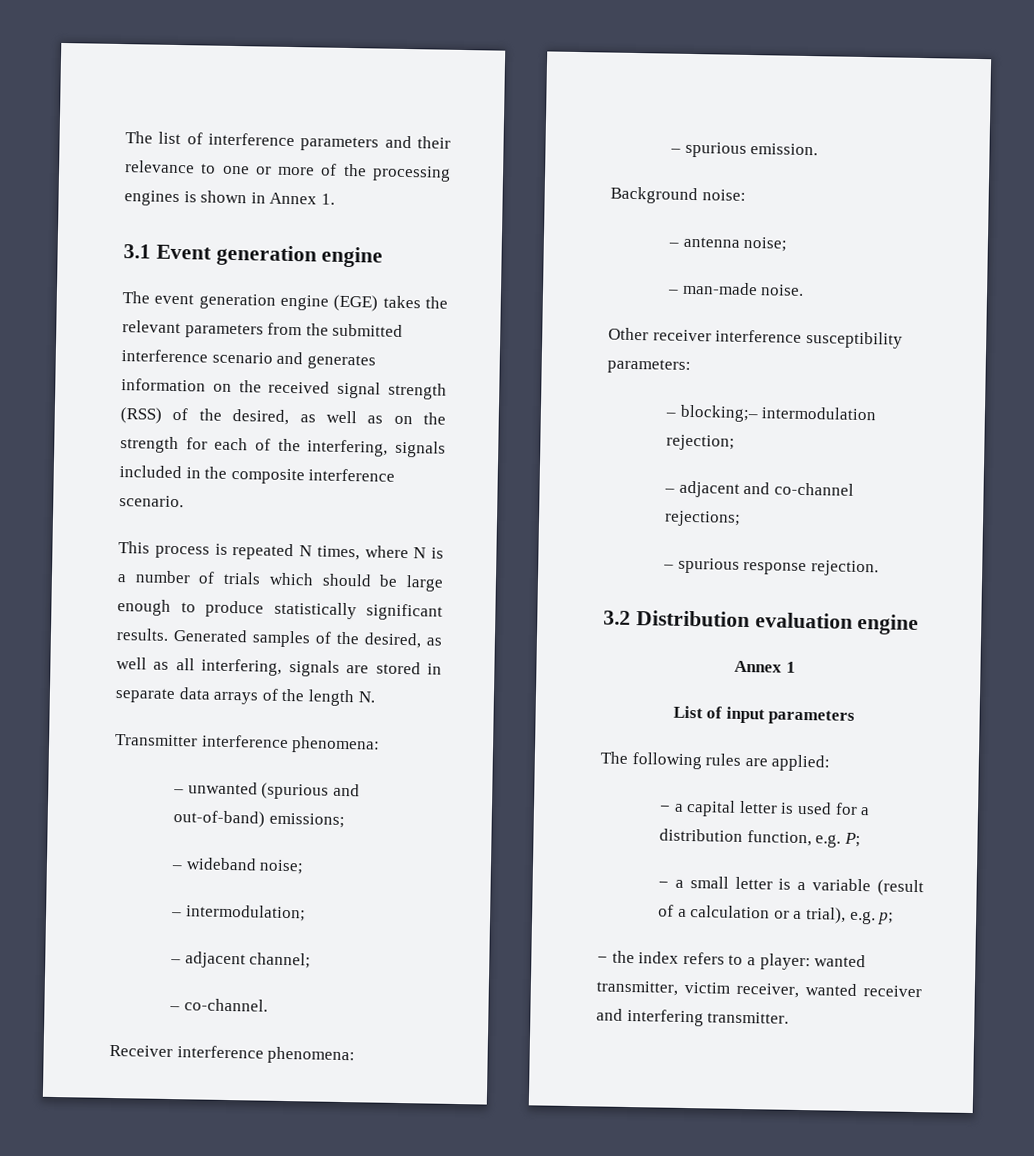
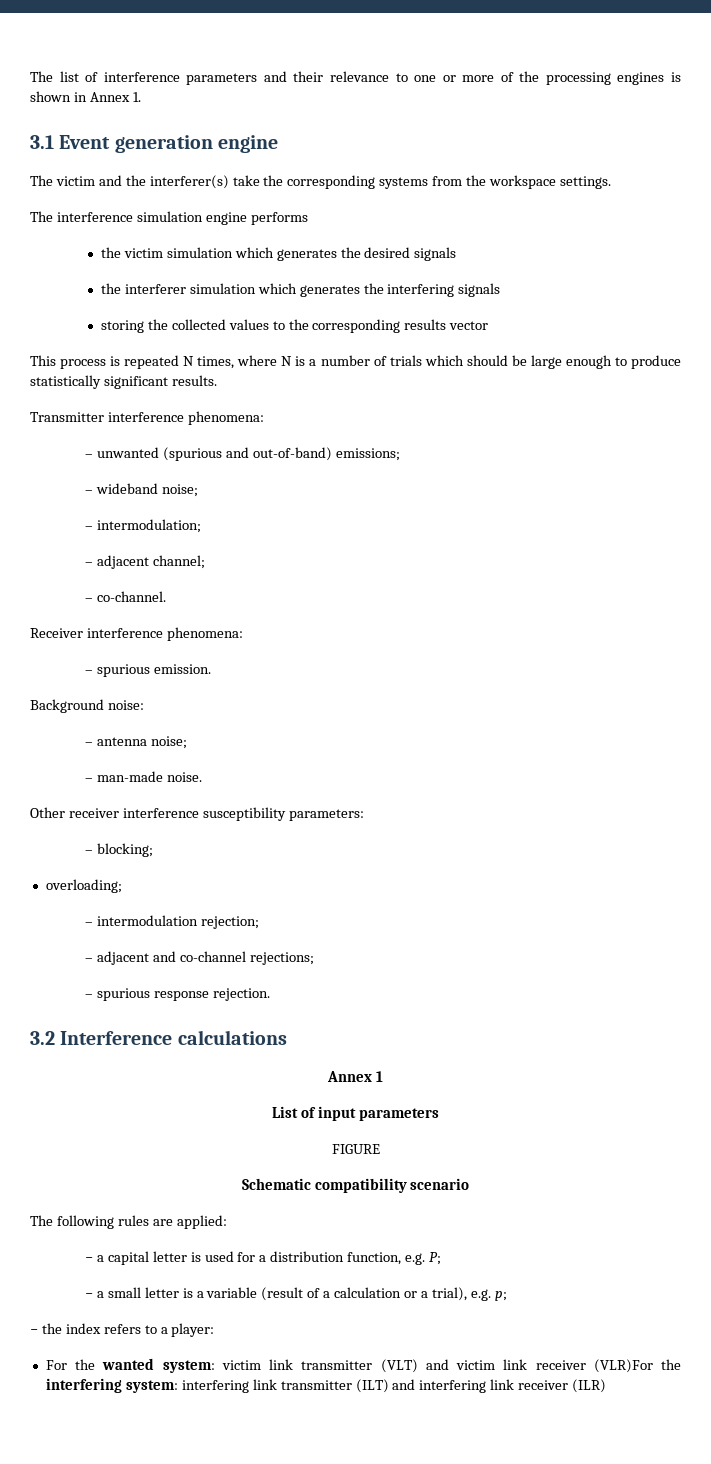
- The event generation engine (EGE) takes the relevant parameters from the submitted interference scenario and generates information on the received signal strength (RSS) of the desired, as well as on the strength for each of the interfering, signals included in the composite interference scenario.
+ The victim and the interferer(s) take the corresponding systems from the workspace settings.
+ The interference simulation engine performs
+ the victim simulation which generates the desired signals
+ the interferer simulation which generates the interfering signals
+ storing the collected values to the corresponding results vector
- Generated samples of the desired, as well as all interfering, signals are stored in separate data arrays of the length N.
- – blocking;– intermodulation rejection;
+ – blocking;
+ overloading;
+ – intermodulation rejection;
- 3.2 Distribution evaluation engine
+ 3.2 Interference calculations
+ FIGURE
+ Schematic compatibility scenario
- − the index refers to a player: wanted transmitter, victim receiver, wanted receiver and interfering transmitter.
+ − the index refers to a player:
+ For the wanted system: victim link transmitter (VLT) and victim link receiver (VLR)For the interfering system: interfering link transmitter (ILT) and interfering link receiver (ILR)

